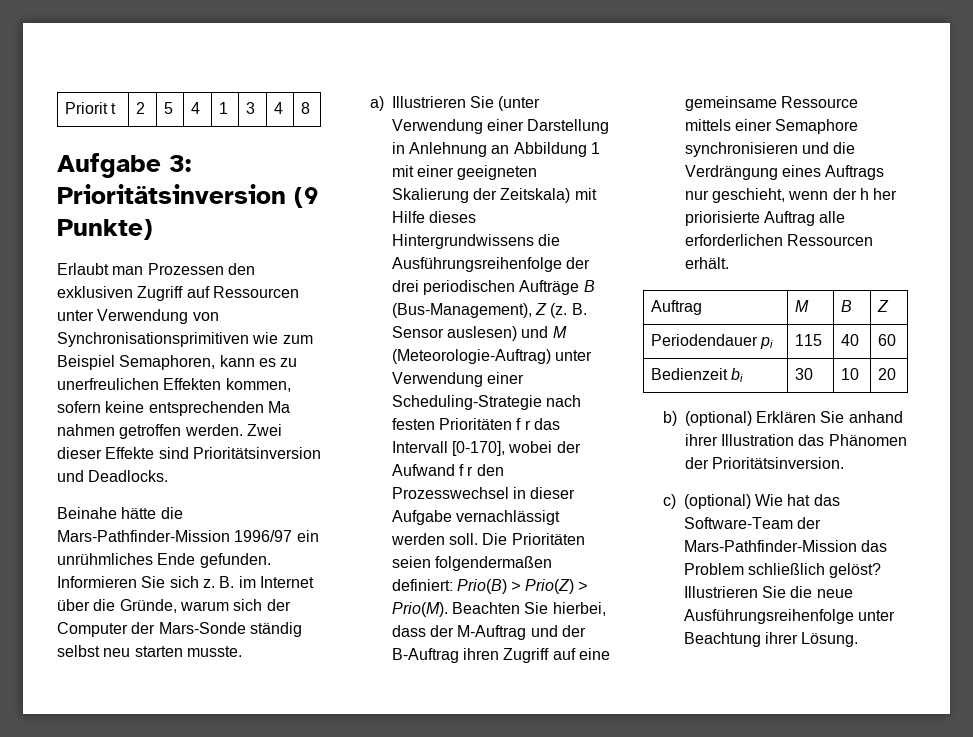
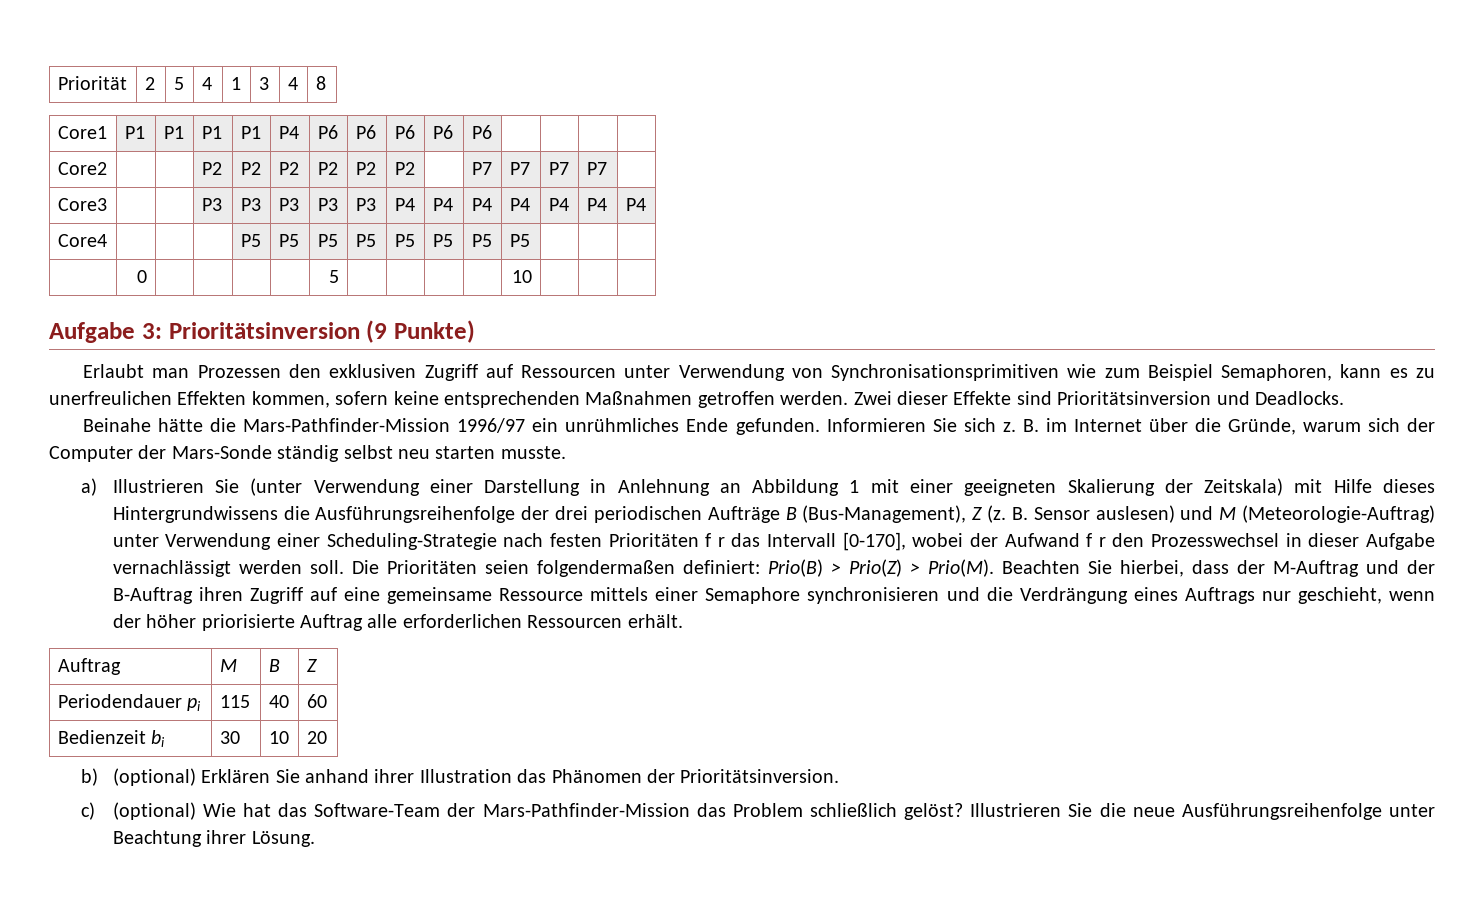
- Priorit t | 2 | 5 | 4 | 1 | 3 | 4 | 8
+ Priorität | 2 | 5 | 4 | 1 | 3 | 4 | 8
+ Core1 | P1 | P1 | P1 | P1 | P4 | P6 | P6 | P6 | P6 | P6 | | | |
+ Core2 | | | P2 | P2 | P2 | P2 | P2 | P2 | | P7 | P7 | P7 | P7 |
+ Core3 | | | P3 | P3 | P3 | P3 | P3 | P4 | P4 | P4 | P4 | P4 | P4 | P4
+ Core4 | | | | P5 | P5 | P5 | P5 | P5 | P5 | P5 | P5 | | |
+ | 0 | | | | | 5 | | | | | 10 | | |
- Erlaubt man Prozessen den exklusiven Zugriff auf Ressourcen unter Verwendung von Synchronisationsprimitiven wie zum Beispiel Semaphoren, kann es zu unerfreulichen Effekten kommen, sofern keine entsprechenden Ma nahmen getroffen werden.
+ Erlaubt man Prozessen den exklusiven Zugriff auf Ressourcen unter Verwendung von Synchronisationsprimitiven wie zum Beispiel Semaphoren, kann es zu unerfreulichen Effekten kommen, sofern keine entsprechenden Maßnahmen getroffen werden.
- Beachten Sie hierbei, dass der M-Auftrag und der B-Auftrag ihren Zugriff auf eine gemeinsame Ressource mittels einer Semaphore synchronisieren und die Verdrängung eines Auftrags nur geschieht, wenn der h her priorisierte Auftrag alle erforderlichen Ressourcen erhält.
+ Beachten Sie hierbei, dass der M-Auftrag und der B-Auftrag ihren Zugriff auf eine gemeinsame Ressource mittels einer Semaphore synchronisieren und die Verdrängung eines Auftrags nur geschieht, wenn der höher priorisierte Auftrag alle erforderlichen Ressourcen erhält.

